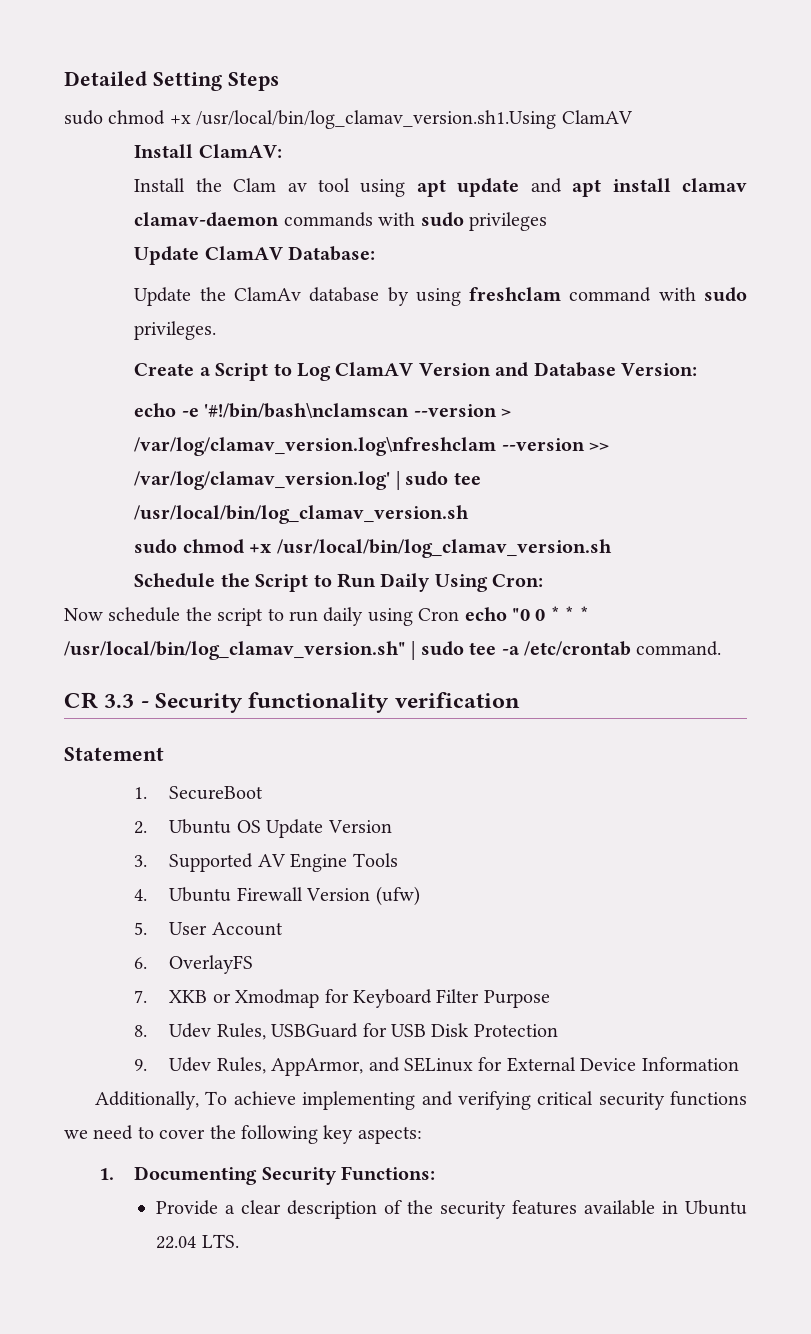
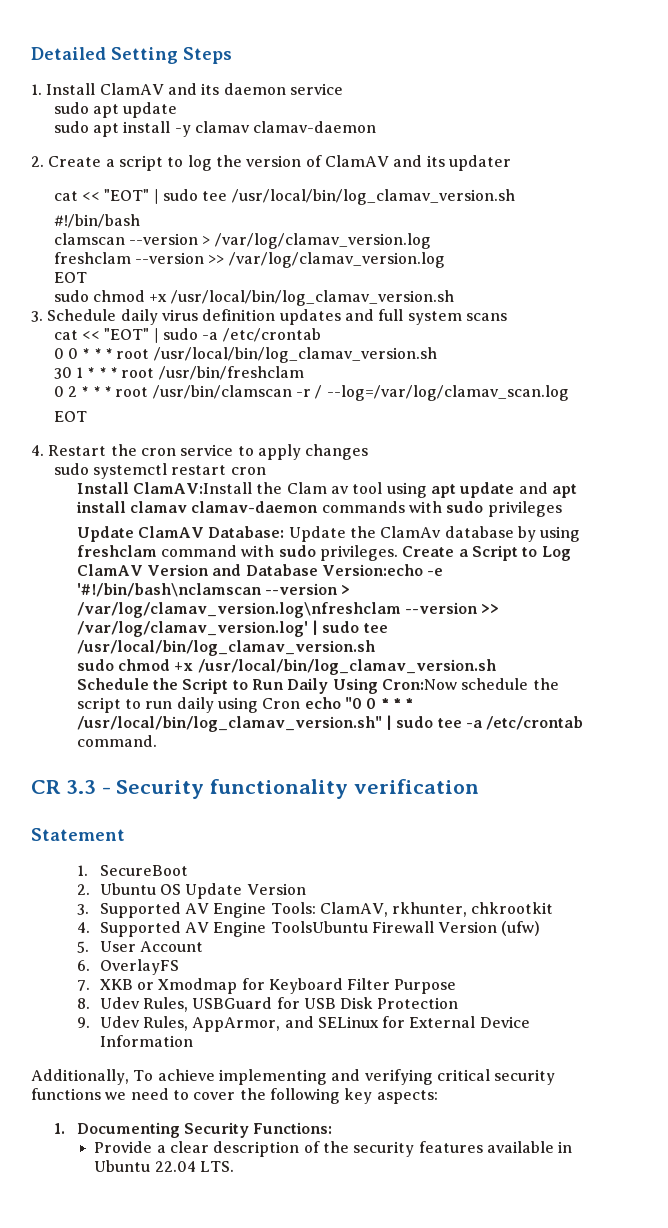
- sudo chmod +x /usr/local/bin/log_clamav_version.sh1.Using ClamAV
- Install ClamAV:
- Install the Clam av tool using apt update and apt install clamav clamav-daemon commands with sudo privileges
+ 1. Install ClamAV and its daemon service
+ sudo apt update
+ sudo apt install -y clamav clamav-daemon
+ 2. Create a script to log the version of ClamAV and its updater
+ cat << "EOT" | sudo tee /usr/local/bin/log_clamav_version.sh
+ #!/bin/bash
+ clamscan --version > /var/log/clamav_version.log
+ freshclam --version >> /var/log/clamav_version.log
+ EOT
+ sudo chmod +x /usr/local/bin/log_clamav_version.sh
+ 3. Schedule daily virus definition updates and full system scans
+ cat << "EOT" | sudo -a /etc/crontab
+ 0 0 * * * root /usr/local/bin/log_clamav_version.sh
+ 30 1 * * * root /usr/bin/freshclam
+ 0 2 * * * root /usr/bin/clamscan -r / --log=/var/log/clamav_scan.log
+ EOT
+ 4. Restart the cron service to apply changes
+ sudo systemctl restart cron
+ Install ClamAV:Install the Clam av tool using apt update and apt install clamav clamav-daemon commands with sudo privileges
- Update ClamAV Database:
- Update the ClamAv database by using freshclam command with sudo privileges.
- Create a Script to Log ClamAV Version and Database Version:
- echo -e '#!/bin/bash\nclamscan --version > /var/log/clamav_version.log\nfreshclam --version >> /var/log/clamav_version.log' | sudo tee /usr/local/bin/log_clamav_version.sh
+ Update ClamAV Database: Update the ClamAv database by using freshclam command with sudo privileges. Create a Script to Log ClamAV Version and Database Version:echo -e '#!/bin/bash\nclamscan --version > /var/log/clamav_version.log\nfreshclam --version >> /var/log/clamav_version.log' | sudo tee /usr/local/bin/log_clamav_version.sh
- Schedule the Script to Run Daily Using Cron:
- Now schedule the script to run daily using Cron echo "0 0 * * * /usr/local/bin/log_clamav_version.sh" | sudo tee -a /etc/crontab command.
+ Schedule the Script to Run Daily Using Cron:Now schedule the script to run daily using Cron echo "0 0 * * * /usr/local/bin/log_clamav_version.sh" | sudo tee -a /etc/crontab command.
- 3. Supported AV Engine Tools
- 4. Ubuntu Firewall Version (ufw)
+ 3. Supported AV Engine Tools: ClamAV, rkhunter, chkrootkit
+ 4. Supported AV Engine ToolsUbuntu Firewall Version (ufw)

